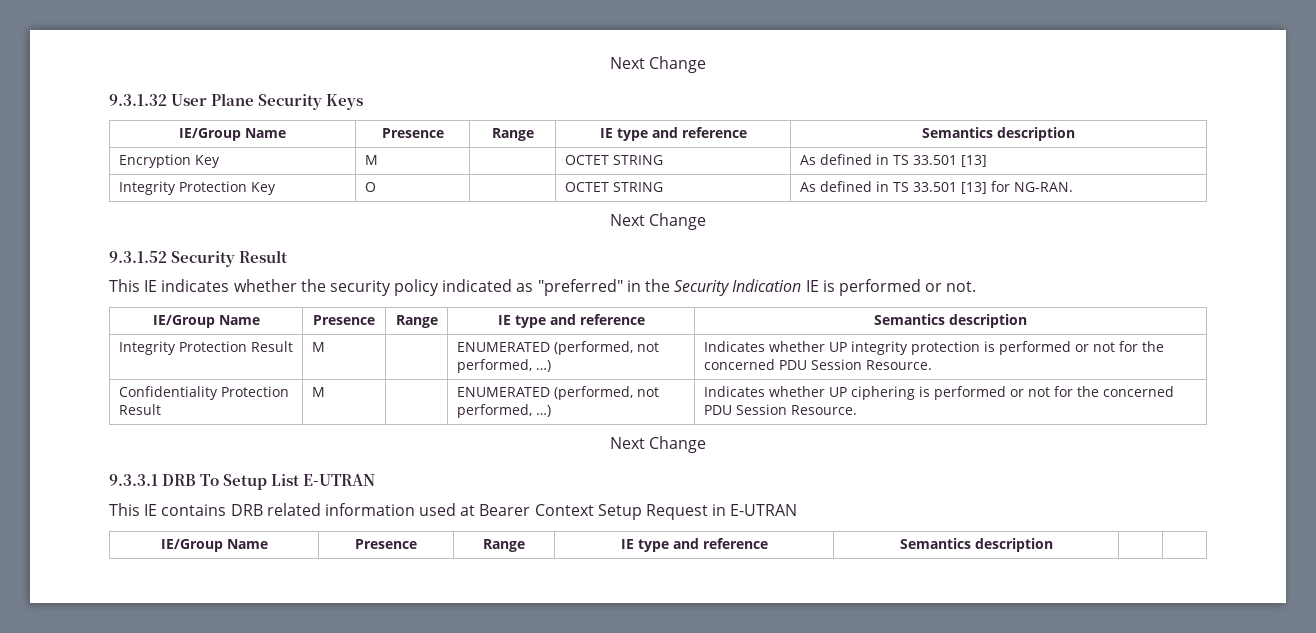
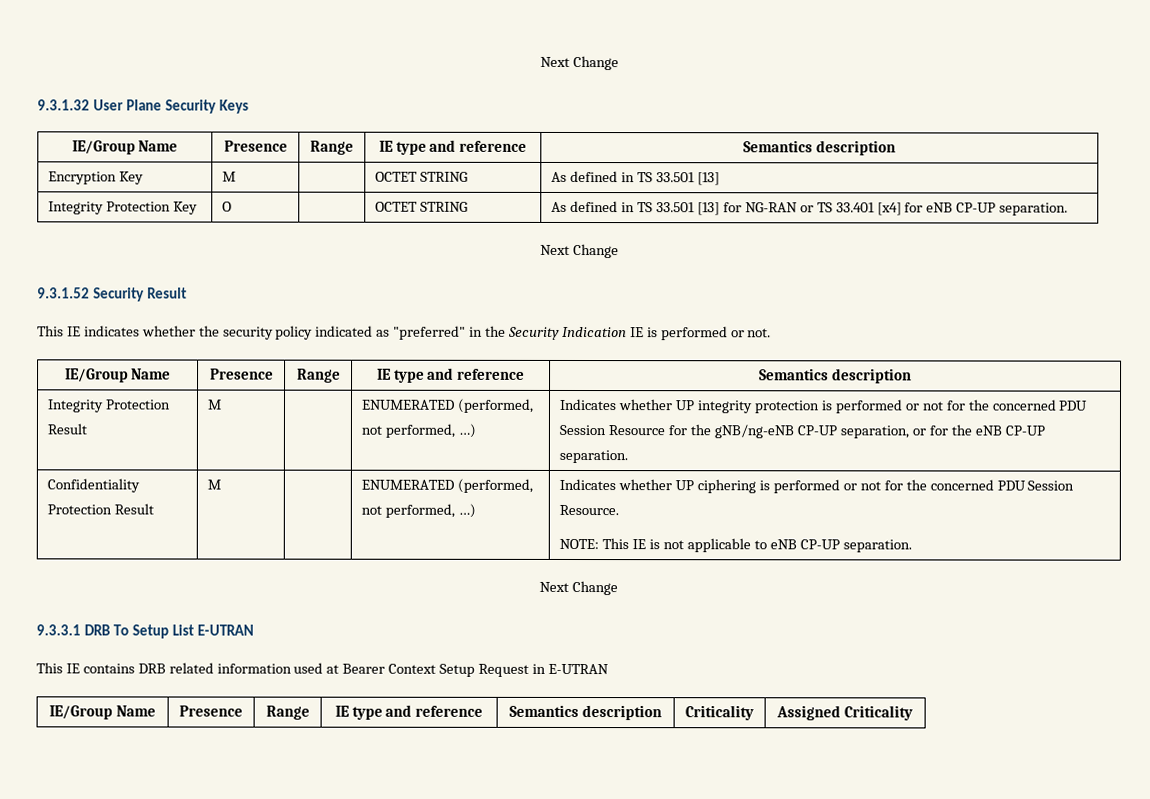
- Integrity Protection Key | O | | OCTET STRING | As defined in TS 33.501 [13] for NG-RAN.
+ Integrity Protection Key | O | | OCTET STRING | As defined in TS 33.501 [13] for NG-RAN or TS 33.401 [x4] for eNB CP-UP separation.
- Integrity Protection Result | M | | ENUMERATED (performed, not performed, …) | Indicates whether UP integrity protection is performed or not for the concerned PDU Session Resource.
+ Integrity Protection Result | M | | ENUMERATED (performed, not performed, …) | Indicates whether UP integrity protection is performed or not for the concerned PDU Session Resource for the gNB/ng-eNB CP-UP separation, or for the eNB CP-UP separation.
  Confidentiality Protection Result | M | | ENUMERATED (performed, not performed, …) | Indicates whether UP ciphering is performed or not for the concerned PDU Session Resource.
+ NOTE: This IE is not applicable to eNB CP-UP separation.
- IE/Group Name | Presence | Range | IE type and reference | Semantics description | |
+ IE/Group Name | Presence | Range | IE type and reference | Semantics description | Criticality | Assigned Criticality

